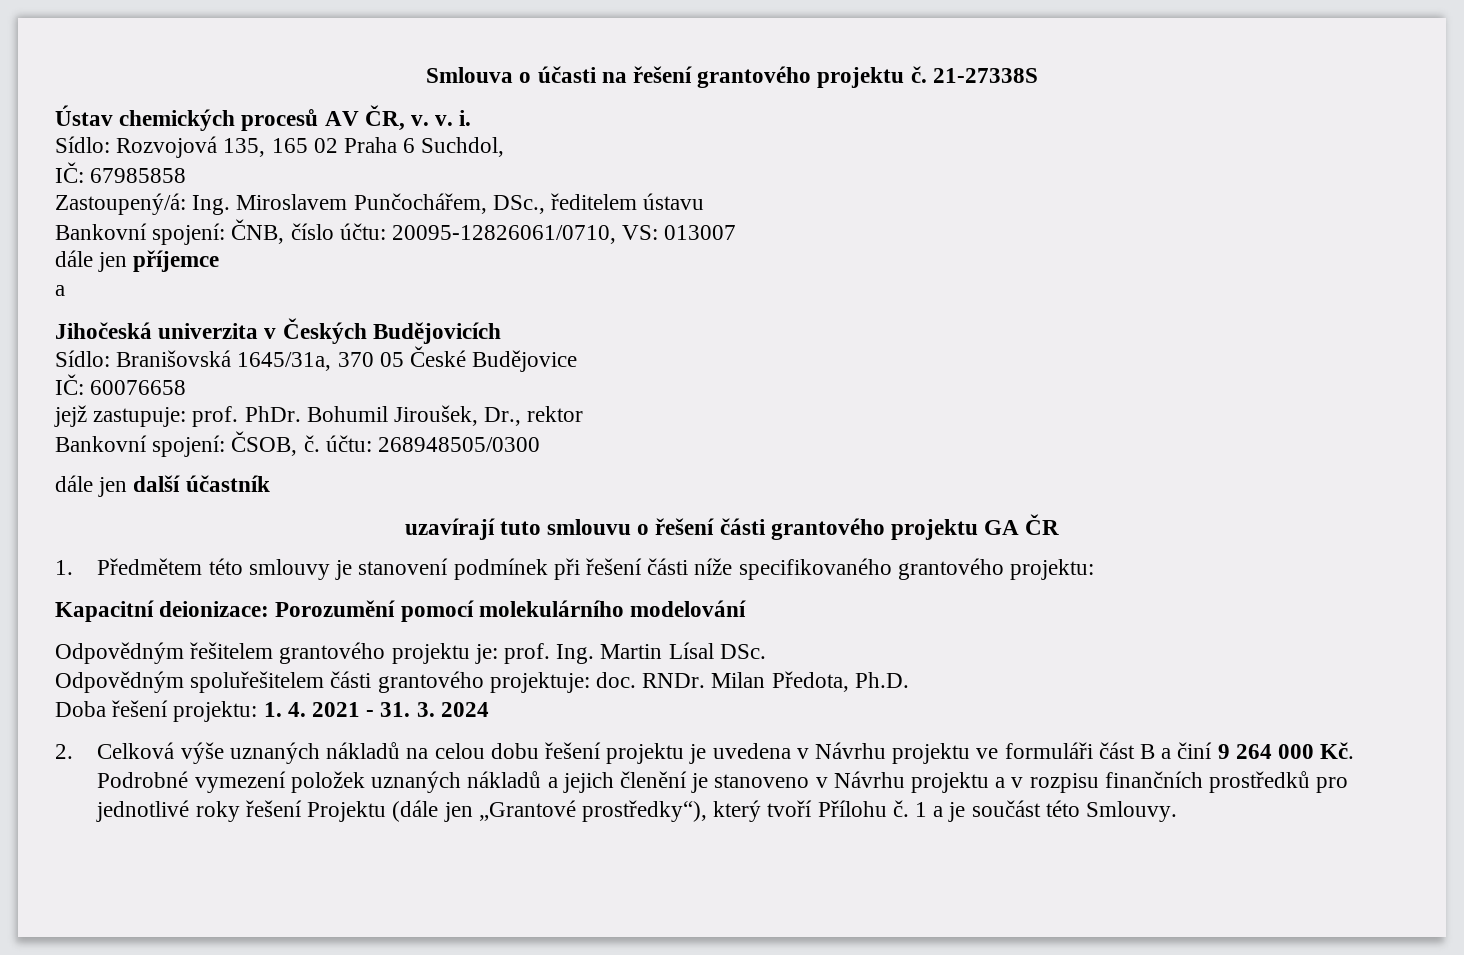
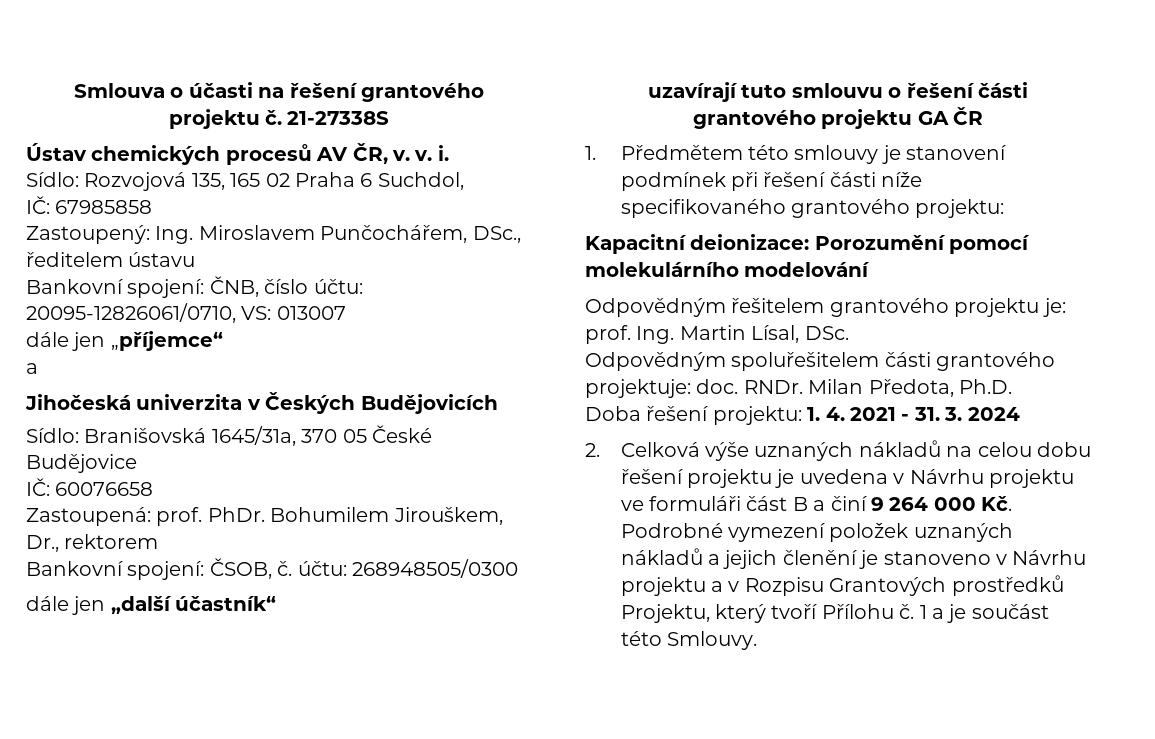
- Zastoupený/á: Ing. Miroslavem Punčochářem, DSc., ředitelem ústavu
+ Zastoupený: Ing. Miroslavem Punčochářem, DSc., ředitelem ústavu
- dále jen příjemce
+ dále jen „příjemce“
- jejž zastupuje: prof. PhDr. Bohumil Jiroušek, Dr., rektor
+ Zastoupená: prof. PhDr. Bohumilem Jirouškem, Dr., rektorem
- dále jen další účastník
+ dále jen „další účastník“
- Odpovědným řešitelem grantového projektu je: prof. Ing. Martin Lísal DSc.
+ Odpovědným řešitelem grantového projektu je: prof. Ing. Martin Lísal, DSc.
- 2. Celková výše uznaných nákladů na celou dobu řešení projektu je uvedena v Návrhu projektu ve formuláři část B a činí 9 264 000 Kč. Podrobné vymezení položek uznaných nákladů a jejich členění je stanoveno v Návrhu projektu a v rozpisu finančních prostředků pro jednotlivé roky řešení Projektu (dále jen „Grantové prostředky“), který tvoří Přílohu č.
+ 2. Celková výše uznaných nákladů na celou dobu řešení projektu je uvedena v Návrhu projektu ve formuláři část B a činí 9 264 000 Kč. Podrobné vymezení položek uznaných nákladů a jejich členění je stanoveno v Návrhu projektu a v Rozpisu Grantových prostředků Projektu, který tvoří Přílohu č.

